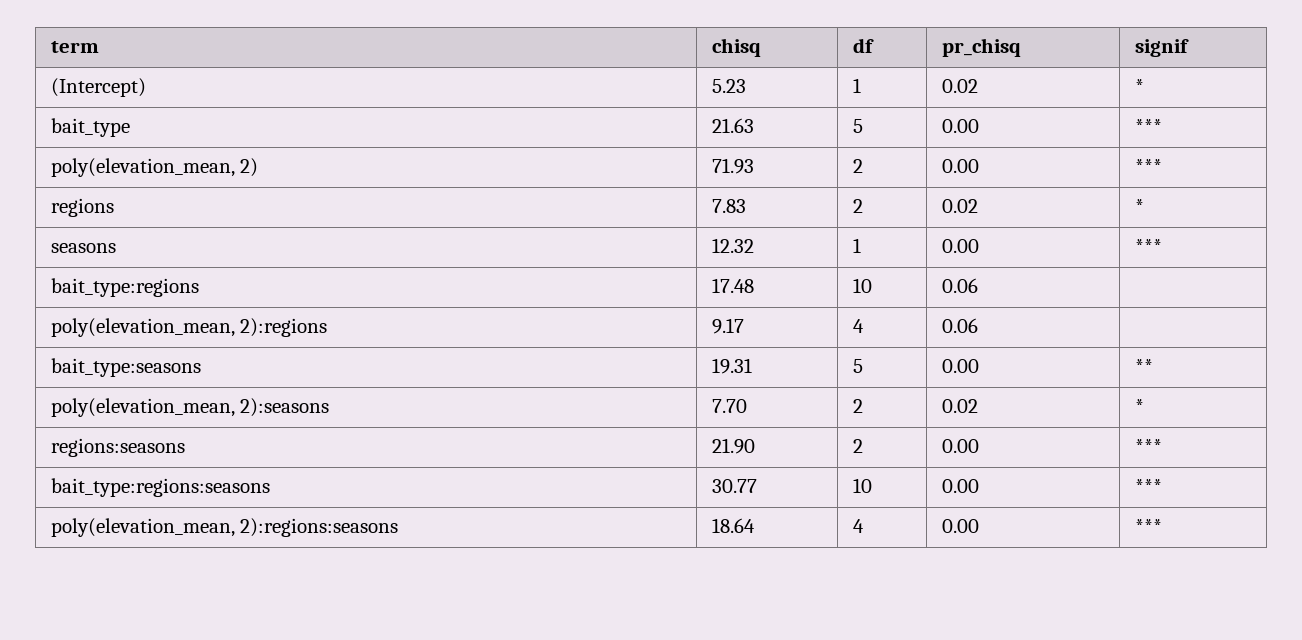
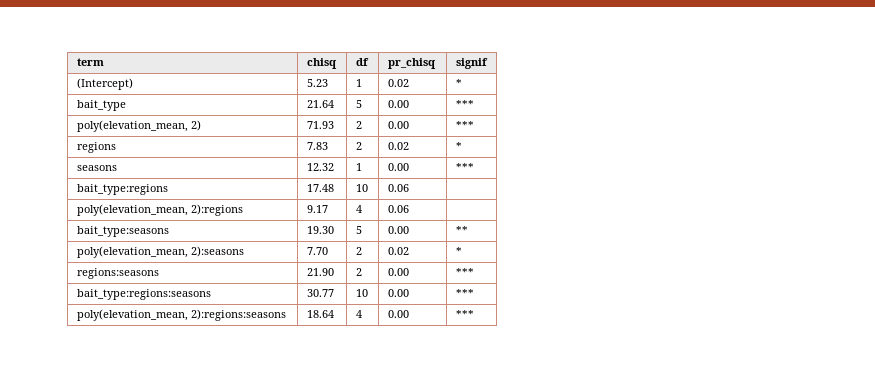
- bait_type | 21.63 | 5 | 0.00 | ***
+ bait_type | 21.64 | 5 | 0.00 | ***
- bait_type:seasons | 19.31 | 5 | 0.00 | **
+ bait_type:seasons | 19.30 | 5 | 0.00 | **

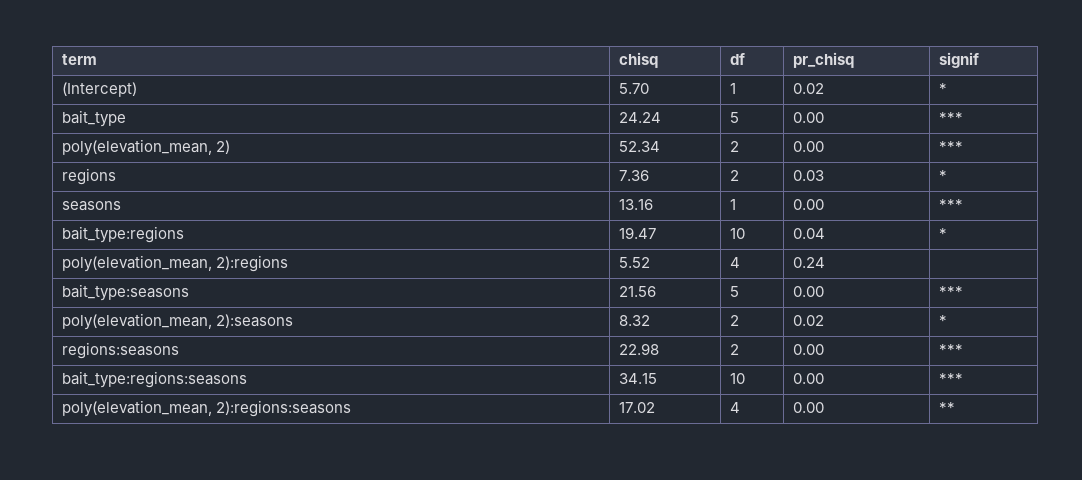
- (Intercept) | 5.23 | 1 | 0.02 | *
+ (Intercept) | 5.70 | 1 | 0.02 | *
- bait_type | 21.64 | 5 | 0.00 | ***
+ bait_type | 24.24 | 5 | 0.00 | ***
- poly(elevation_mean, 2) | 71.93 | 2 | 0.00 | ***
+ poly(elevation_mean, 2) | 52.34 | 2 | 0.00 | ***
- regions | 7.83 | 2 | 0.02 | *
+ regions | 7.36 | 2 | 0.03 | *
- seasons | 12.32 | 1 | 0.00 | ***
+ seasons | 13.16 | 1 | 0.00 | ***
- bait_type:regions | 17.48 | 10 | 0.06 |
+ bait_type:regions | 19.47 | 10 | 0.04 | *
- poly(elevation_mean, 2):regions | 9.17 | 4 | 0.06 |
+ poly(elevation_mean, 2):regions | 5.52 | 4 | 0.24 |
- bait_type:seasons | 19.30 | 5 | 0.00 | **
+ bait_type:seasons | 21.56 | 5 | 0.00 | ***
- poly(elevation_mean, 2):seasons | 7.70 | 2 | 0.02 | *
+ poly(elevation_mean, 2):seasons | 8.32 | 2 | 0.02 | *
- regions:seasons | 21.90 | 2 | 0.00 | ***
+ regions:seasons | 22.98 | 2 | 0.00 | ***
- bait_type:regions:seasons | 30.77 | 10 | 0.00 | ***
+ bait_type:regions:seasons | 34.15 | 10 | 0.00 | ***
- poly(elevation_mean, 2):regions:seasons | 18.64 | 4 | 0.00 | ***
+ poly(elevation_mean, 2):regions:seasons | 17.02 | 4 | 0.00 | **

